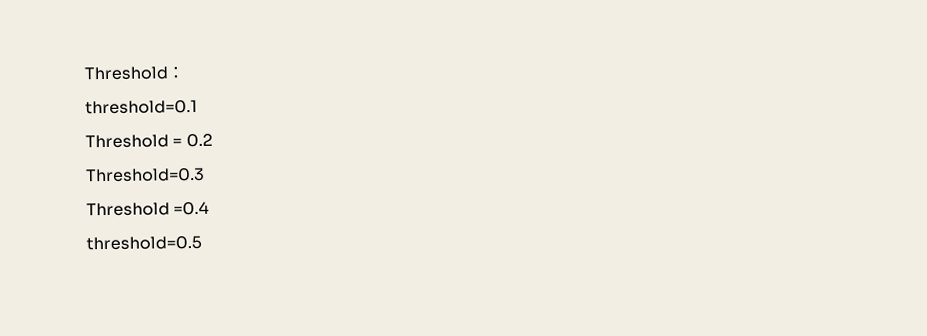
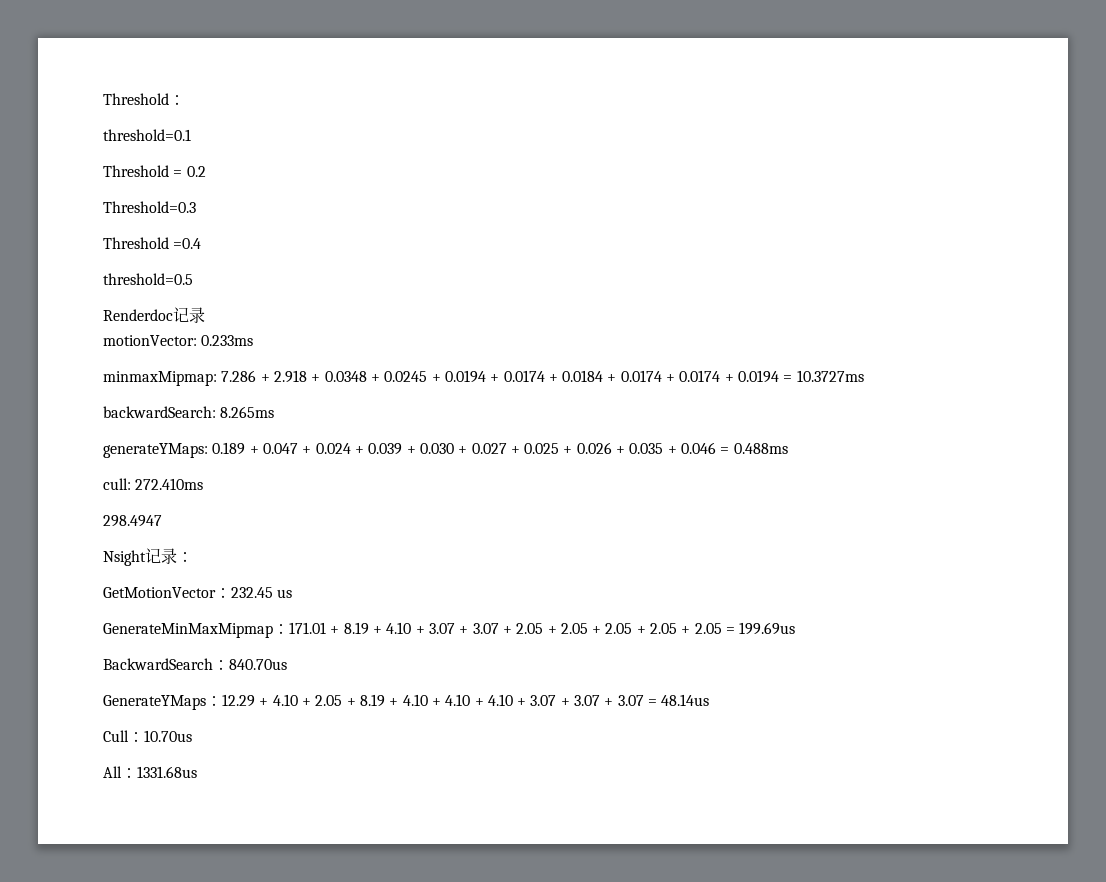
+ Renderdoc记录
+ motionVector: 0.233ms
+ minmaxMipmap: 7.286 + 2.918 + 0.0348 + 0.0245 + 0.0194 + 0.0174 + 0.0184 + 0.0174 + 0.0174 + 0.0194 = 10.3727ms
+ backwardSearch: 8.265ms
+ generateYMaps: 0.189 + 0.047 + 0.024 + 0.039 + 0.030 + 0.027 + 0.025 + 0.026 + 0.035 + 0.046 = 0.488ms
+ cull: 272.410ms
+ 298.4947
+ Nsight记录：
+ GetMotionVector：232.45 us
+ GenerateMinMaxMipmap：171.01 + 8.19 + 4.10 + 3.07 + 3.07 + 2.05 + 2.05 + 2.05 + 2.05 + 2.05 = 199.69us
+ BackwardSearch：840.70us
+ GenerateYMaps：12.29 + 4.10 + 2.05 + 8.19 + 4.10 + 4.10 + 4.10 + 3.07 + 3.07 + 3.07 = 48.14us
+ Cull：10.70us
+ All：1331.68us

